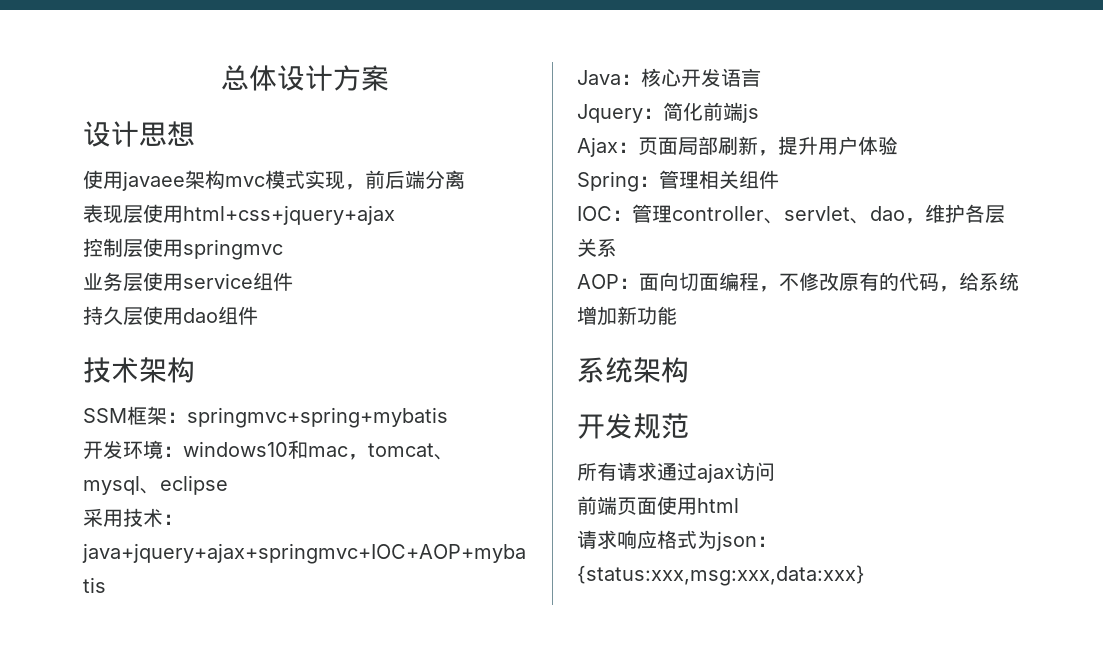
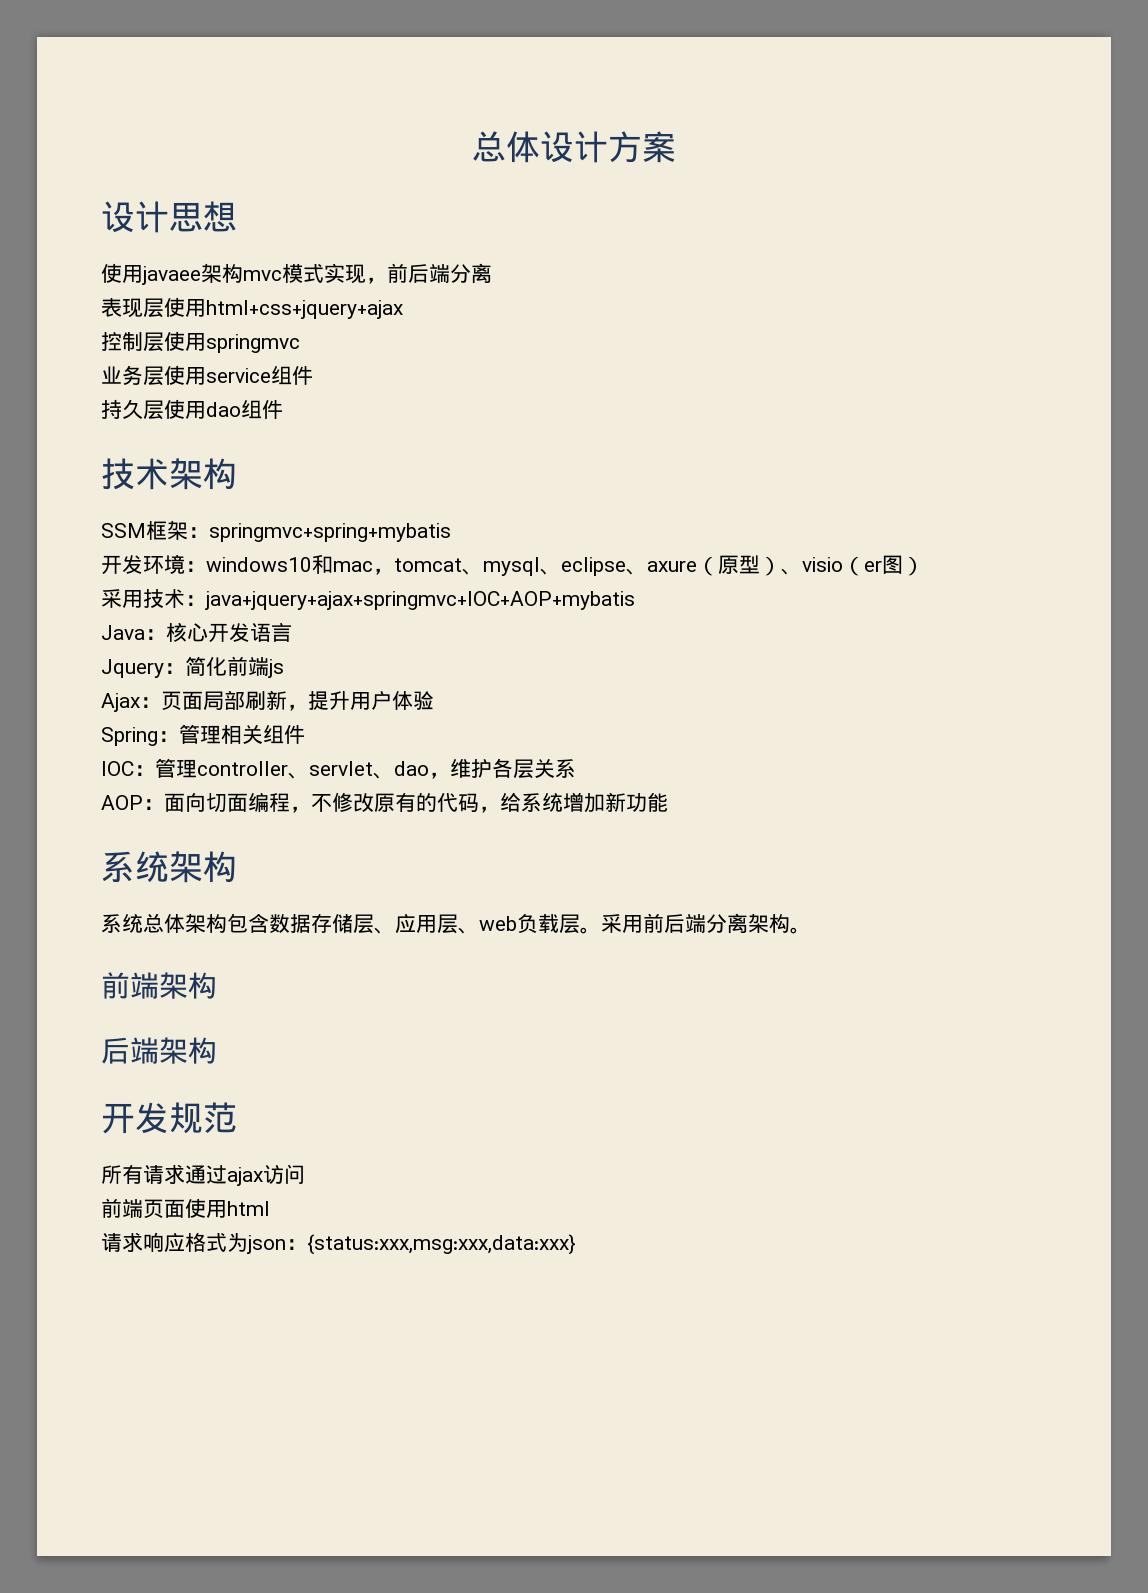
- 开发环境：windows10和mac，tomcat、mysql、eclipse
+ 开发环境：windows10和mac，tomcat、mysql、eclipse、axure（原型）、visio（er图）
+ 系统总体架构包含数据存储层、应用层、web负载层。采用前后端分离架构。
+ 前端架构
+ 后端架构

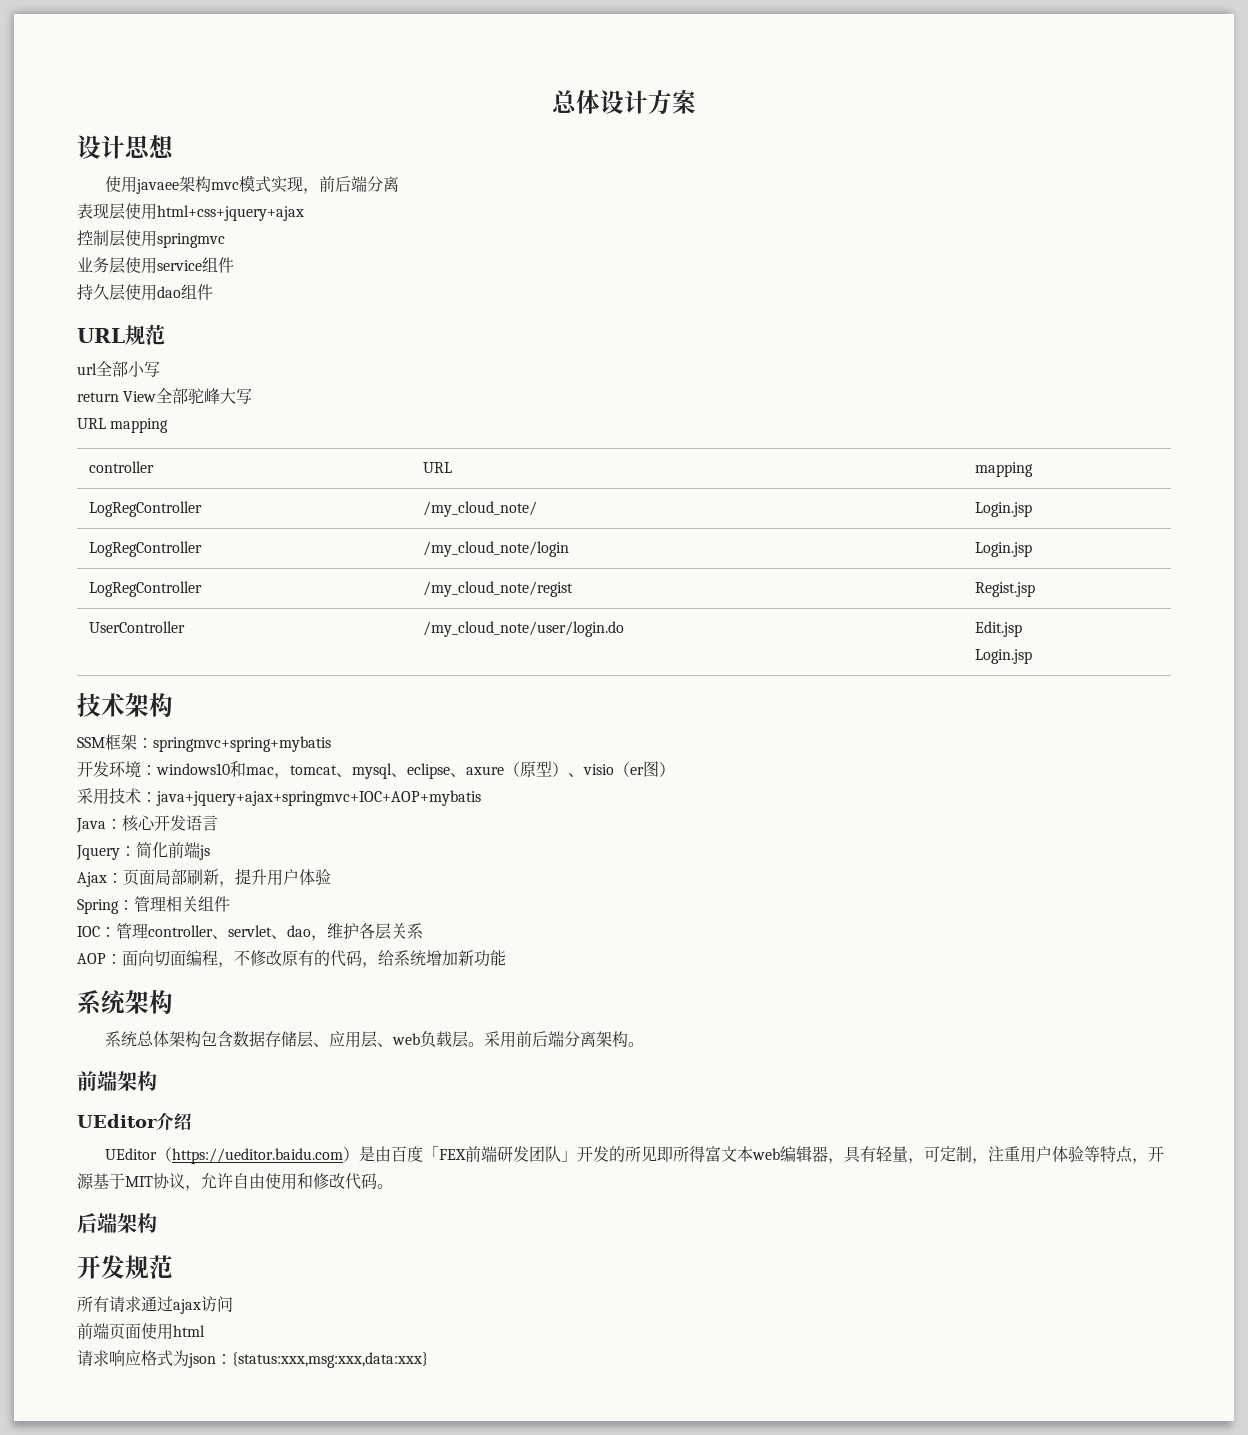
+ URL规范
+ url全部小写
+ return View全部驼峰大写
+ URL mapping
+ controller | URL | mapping
+ LogRegController | /my_cloud_note/ | Login.jsp
+ LogRegController | /my_cloud_note/login | Login.jsp
+ LogRegController | /my_cloud_note/regist | Regist.jsp
+ UserController | /my_cloud_note/user/login.do | Edit.jsp
+ Login.jsp
+ UEditor介绍
+ UEditor（https://ueditor.baidu.com）是由百度「FEX前端研发团队」开发的所见即所得富文本web编辑器，具有轻量，可定制，注重用户体验等特点，开源基于MIT协议，允许自由使用和修改代码。

